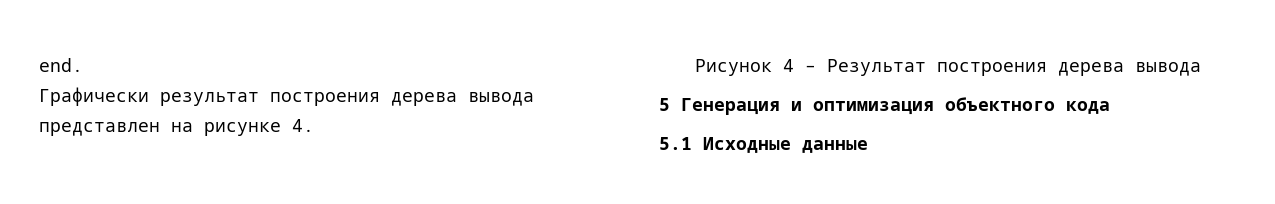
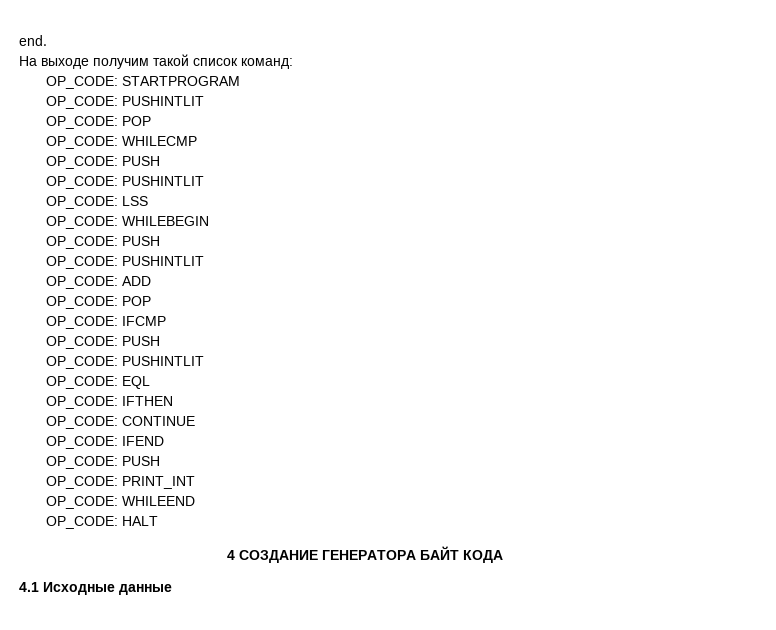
- Графически результат построения дерева вывода представлен на рисунке 4.
- Рисунок 4 – Результат построения дерева вывода
- 5 Генерация и оптимизация объектного кода
- 5.1 Исходные данные
+ На выходе получим такой список команд:
+ OP_CODE: STARTPROGRAM
+ OP_CODE: PUSHINTLIT
+ OP_CODE: POP
+ OP_CODE: WHILECMP
+ OP_CODE: PUSH
+ OP_CODE: PUSHINTLIT
+ OP_CODE: LSS
+ OP_CODE: WHILEBEGIN
+ OP_CODE: PUSH
+ OP_CODE: PUSHINTLIT
+ OP_CODE: ADD
+ OP_CODE: POP
+ OP_CODE: IFCMP
+ OP_CODE: PUSH
+ OP_CODE: PUSHINTLIT
+ OP_CODE: EQL
+ OP_CODE: IFTHEN
+ OP_CODE: CONTINUE
+ OP_CODE: IFEND
+ OP_CODE: PUSH
+ OP_CODE: PRINT_INT
+ OP_CODE: WHILEEND
+ OP_CODE: HALT
+ 4 СОЗДАНИЕ ГЕНЕРАТОРА БАЙТ КОДА
+ 4.1 Исходные данные

